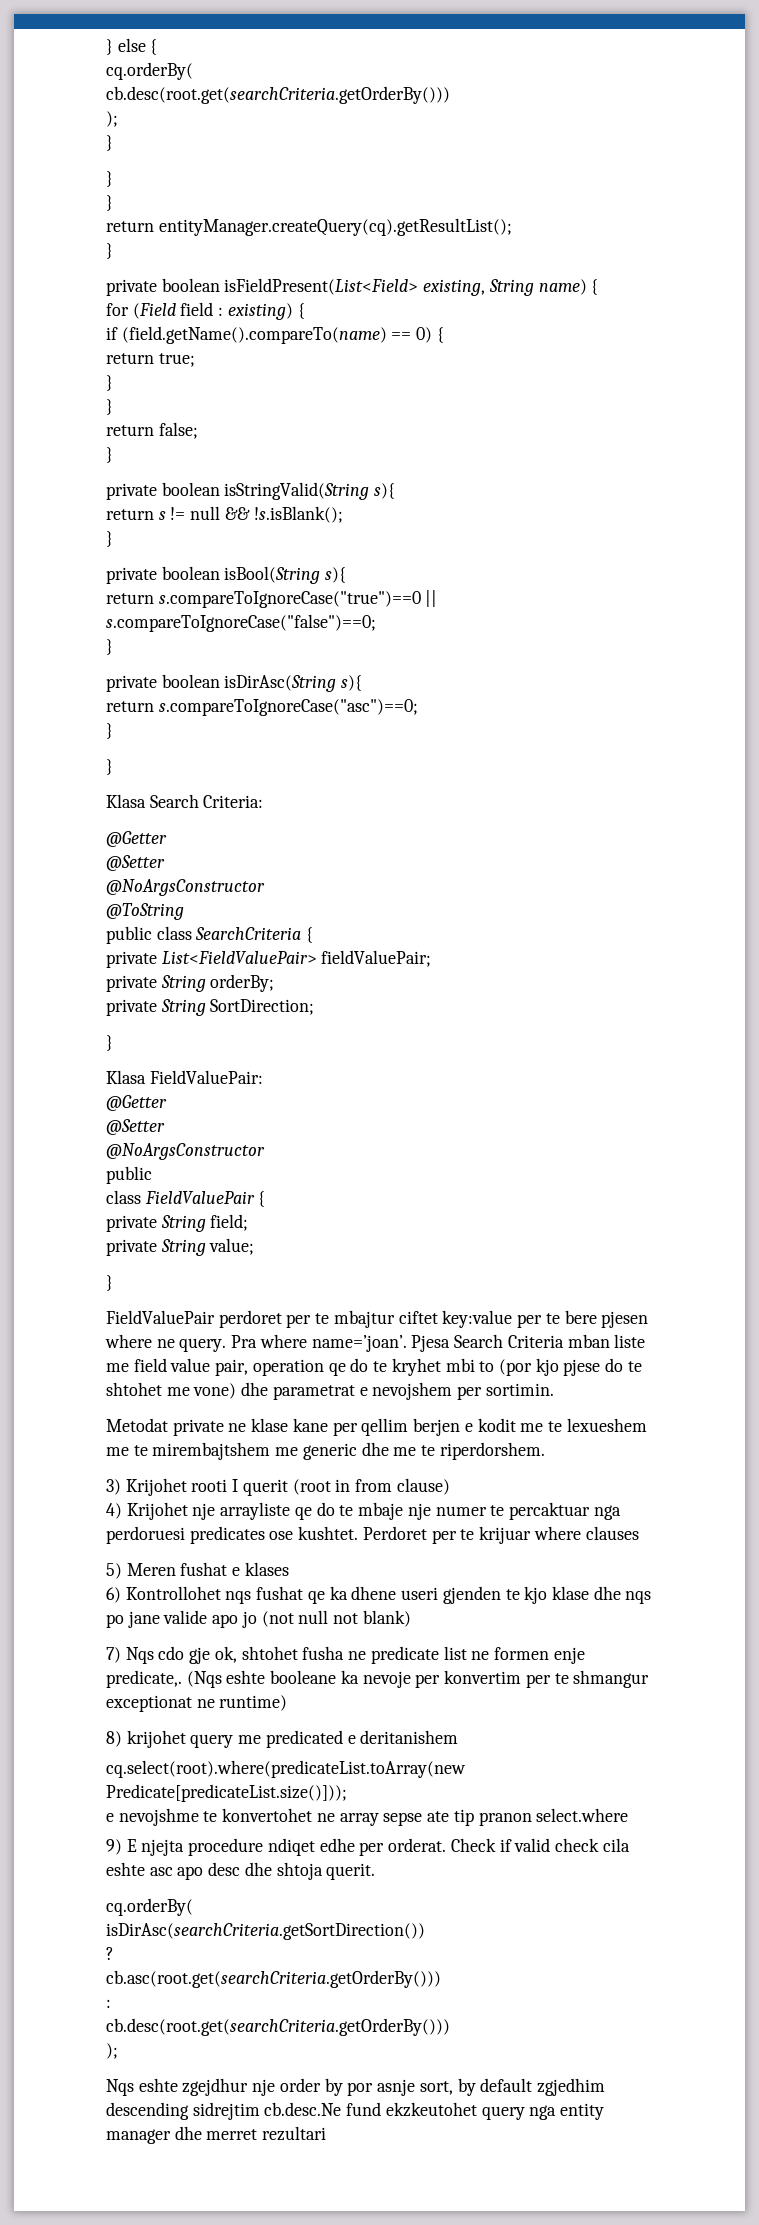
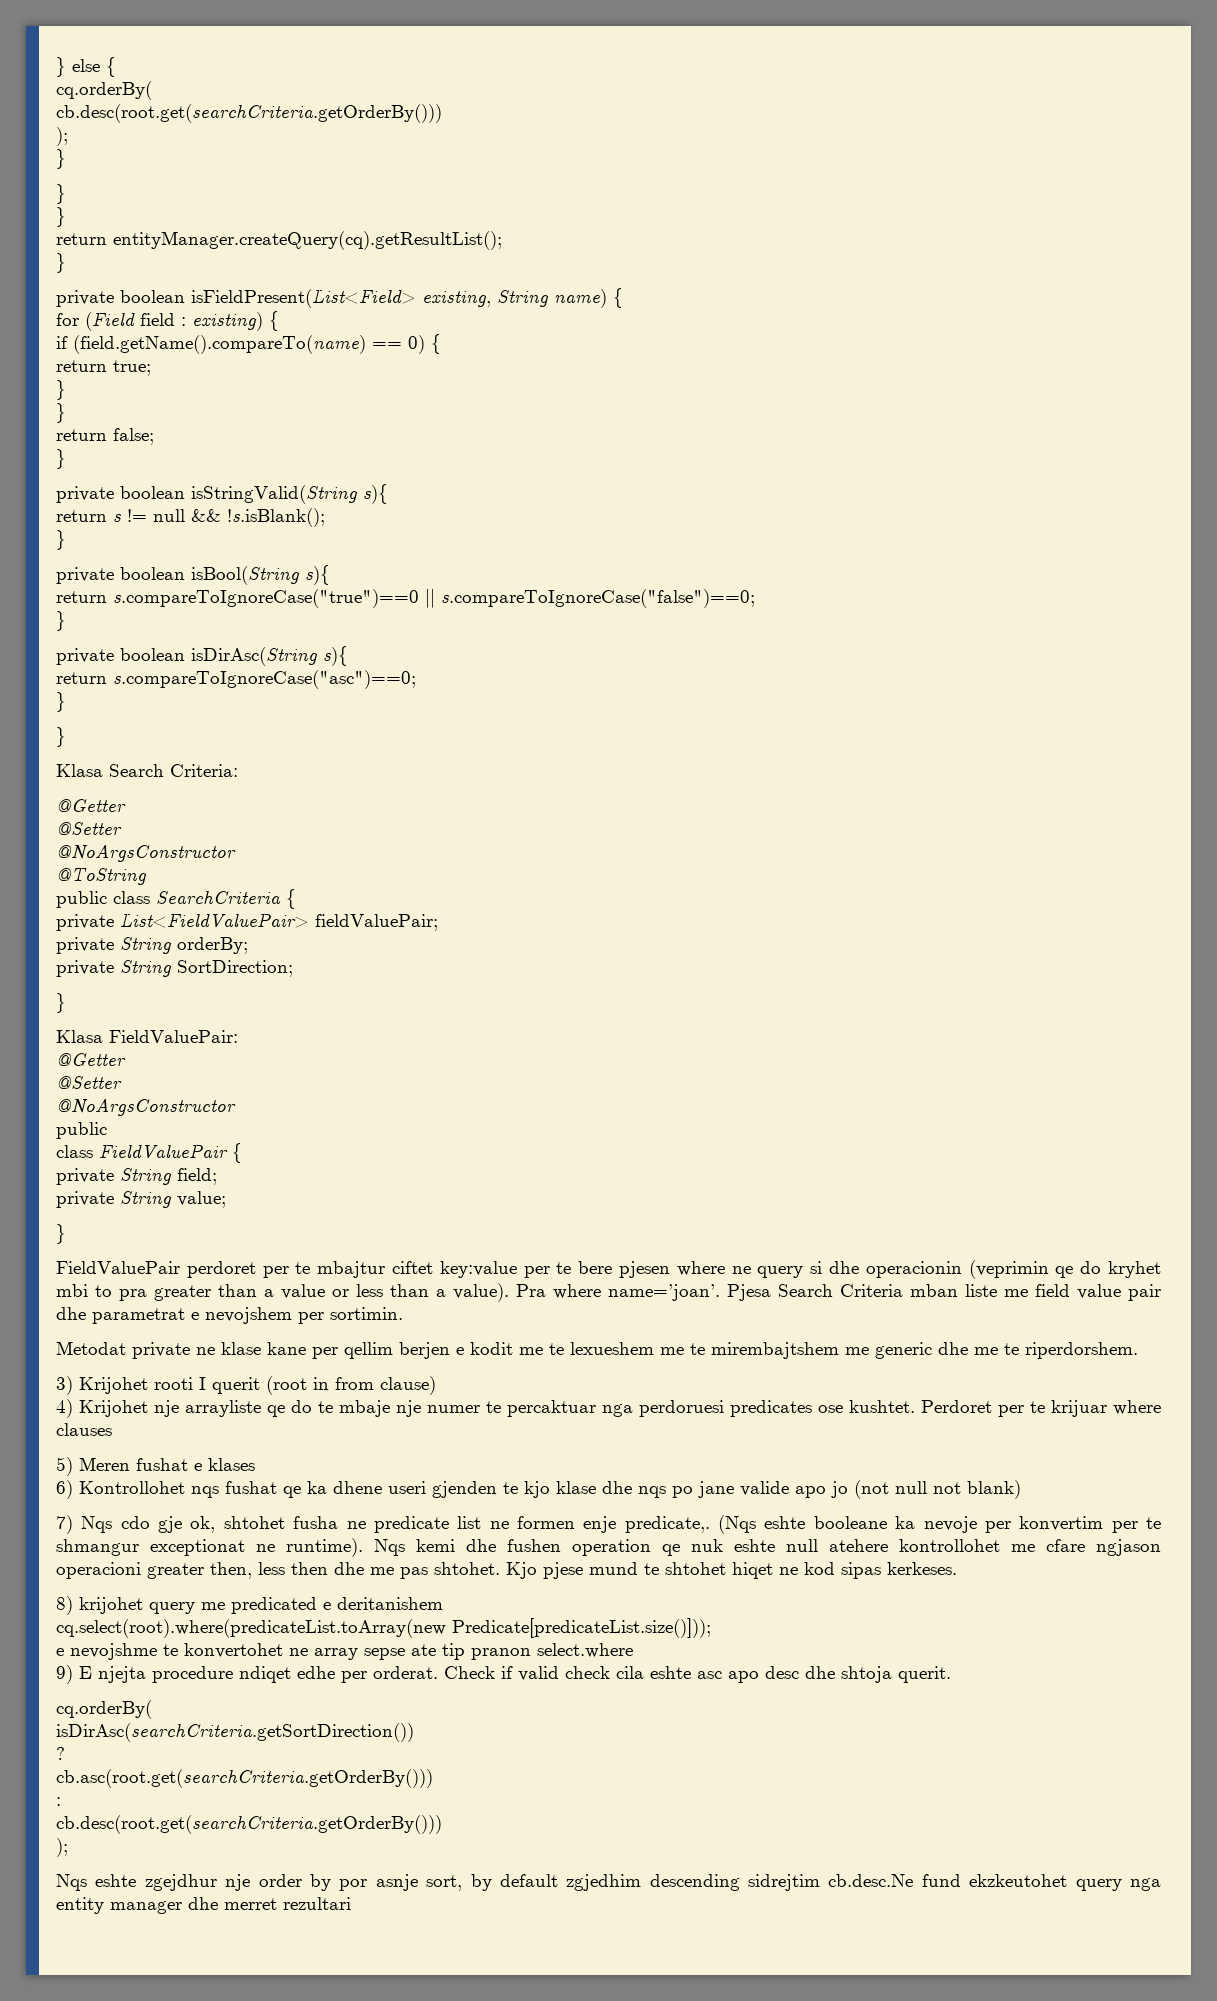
- FieldValuePair perdoret per te mbajtur ciftet key:value per te bere pjesen where ne query.
+ FieldValuePair perdoret per te mbajtur ciftet key:value per te bere pjesen where ne query si dhe operacionin (veprimin qe do kryhet mbi to pra greater than a value or less than a value).
- Pjesa Search Criteria mban liste me field value pair, operation qe do te kryhet mbi to (por kjo pjese do te shtohet me vone) dhe parametrat e nevojshem per sortimin.
+ Pjesa Search Criteria mban liste me field value pair dhe parametrat e nevojshem per sortimin.
- (Nqs eshte booleane ka nevoje per konvertim per te shmangur exceptionat ne runtime)
+ (Nqs eshte booleane ka nevoje per konvertim per te shmangur exceptionat ne runtime). Nqs kemi dhe fushen operation qe nuk eshte null atehere kontrollohet me cfare ngjason operacioni greater then, less then dhe me pas shtohet. Kjo pjese mund te shtohet hiqet ne kod sipas kerkeses.

